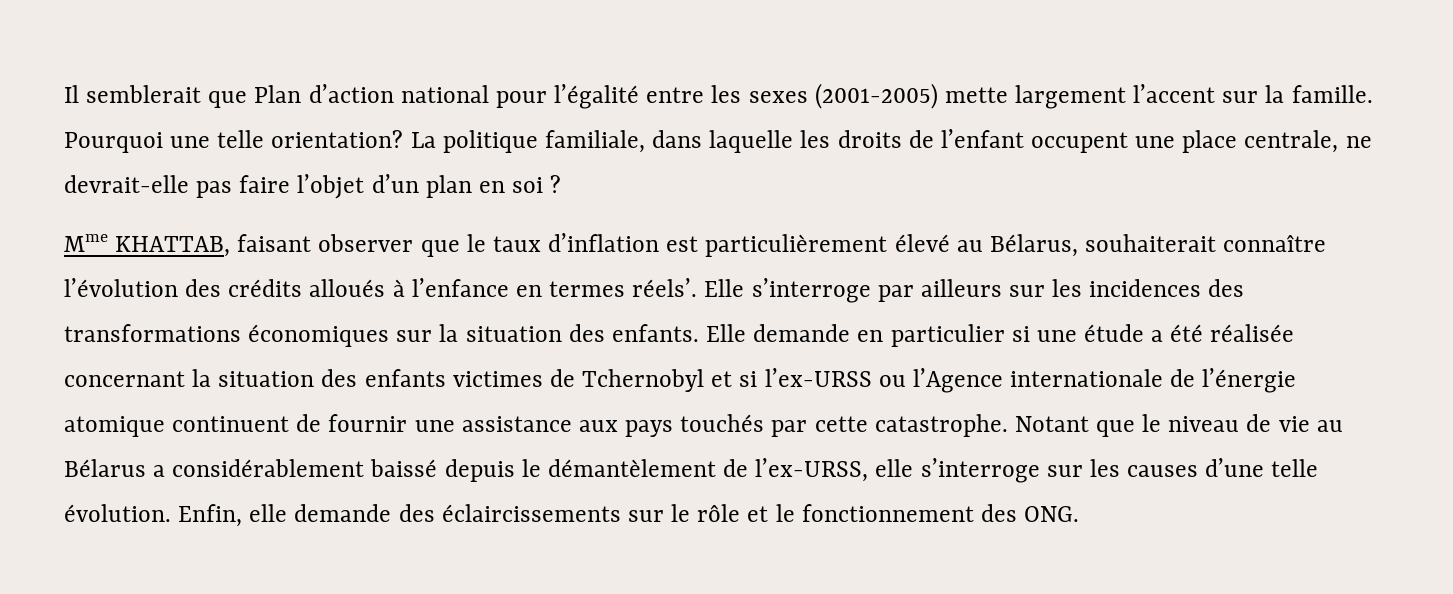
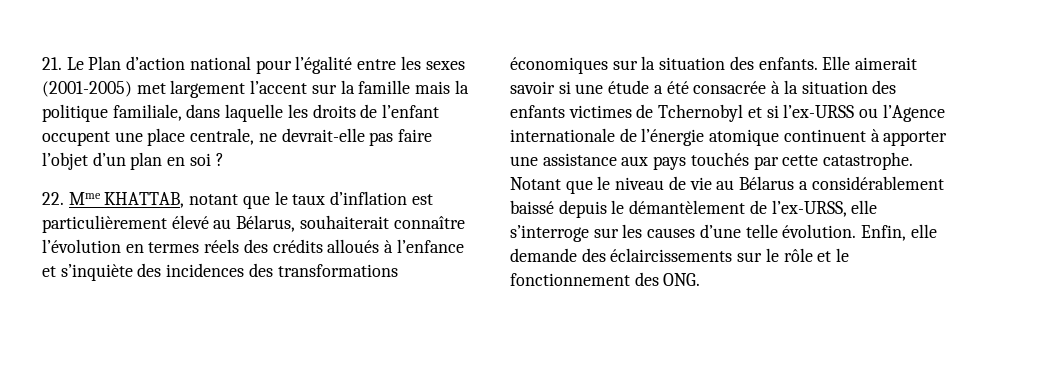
- Il semblerait que Plan d’action national pour l’égalité entre les sexes (2001-2005) mette largement l’accent sur la famille. Pourquoi une telle orientation? La politique familiale, dans laquelle les droits de l’enfant occupent une place centrale, ne devrait-elle pas faire l’objet d’un plan en soi ?
+ 21. Le Plan d’action national pour l’égalité entre les sexes (2001-2005) met largement l’accent sur la famille mais la politique familiale, dans laquelle les droits de l’enfant occupent une place centrale, ne devrait-elle pas faire l’objet d’un plan en soi ?
- Mme KHATTAB, faisant observer que le taux d’inflation est particulièrement élevé au Bélarus, souhaiterait connaître l’évolution des crédits alloués à l’enfance en termes réels’. Elle s’interroge par ailleurs sur les incidences des transformations économiques sur la situation des enfants.
+ 22. Mme KHATTAB, notant que le taux d’inflation est particulièrement élevé au Bélarus, souhaiterait connaître l’évolution en termes réels des crédits alloués à l’enfance et s’inquiète des incidences des transformations économiques sur la situation des enfants.
- Elle demande en particulier si une étude a été réalisée concernant la situation des enfants victimes de Tchernobyl et si l’ex-URSS ou l’Agence internationale de l’énergie atomique continuent de fournir une assistance aux pays touchés par cette catastrophe.
+ Elle aimerait savoir si une étude a été consacrée à la situation des enfants victimes de Tchernobyl et si l’ex-URSS ou l’Agence internationale de l’énergie atomique continuent à apporter une assistance aux pays touchés par cette catastrophe.

